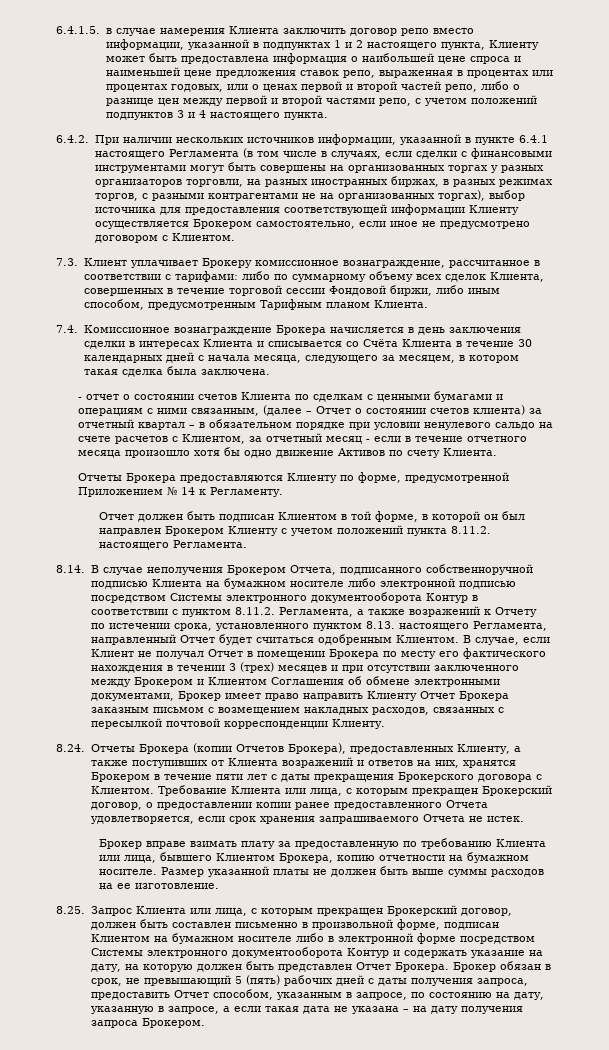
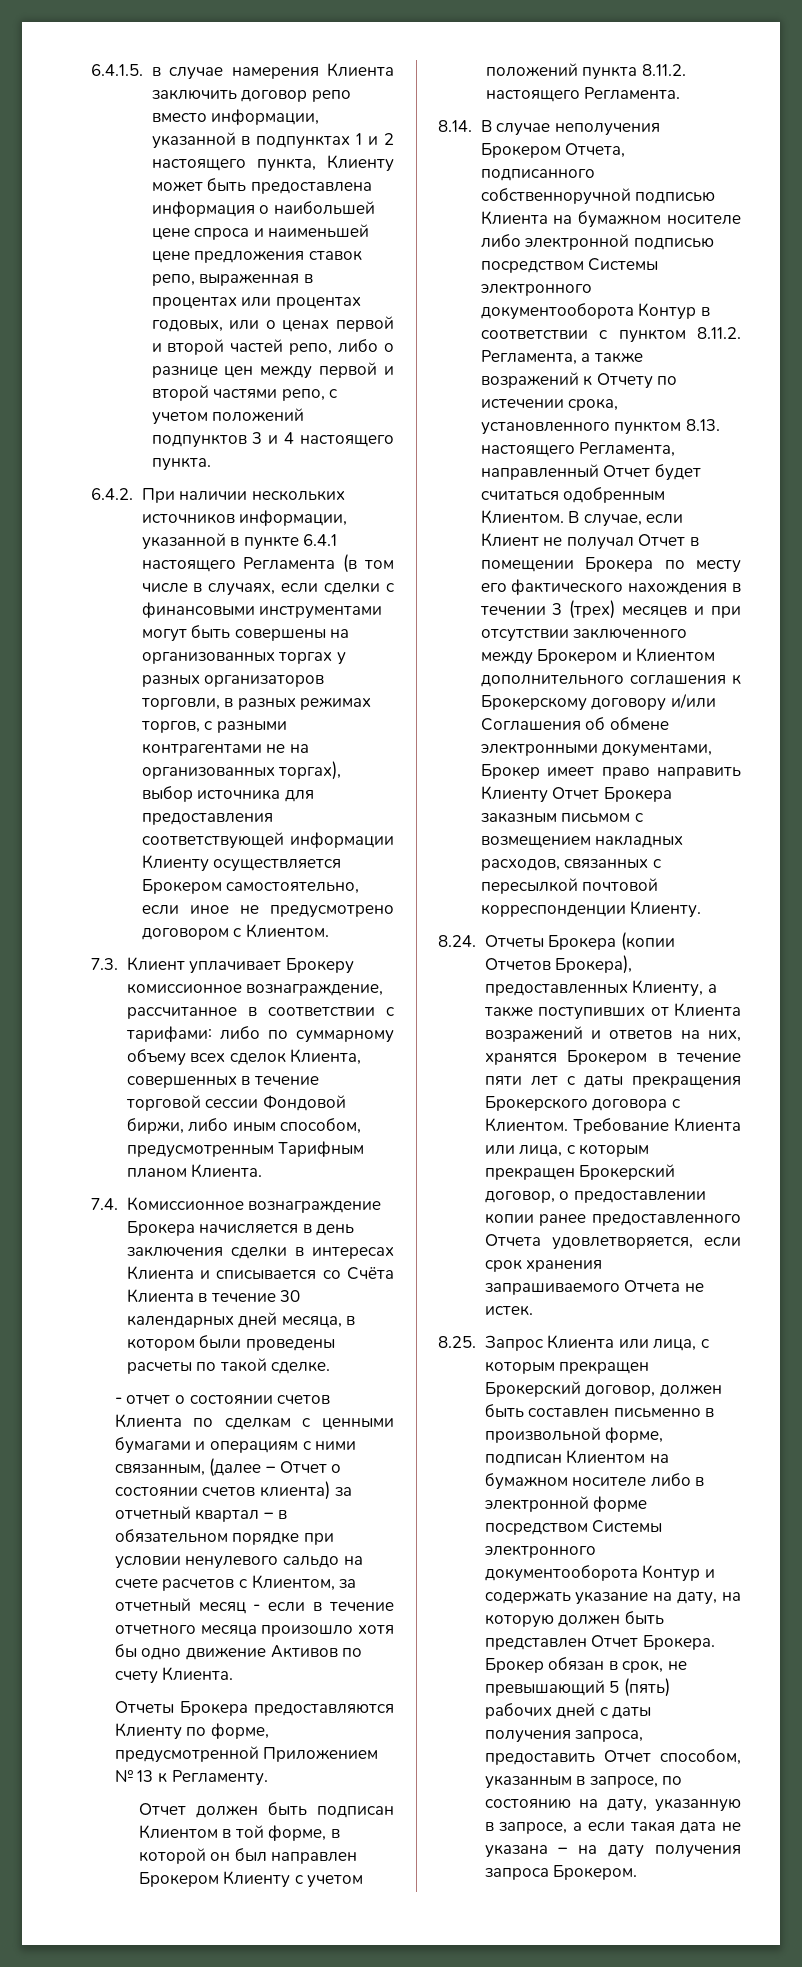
- 6.4.2. При наличии нескольких источников информации, указанной в пункте 6.4.1 настоящего Регламента (в том числе в случаях, если сделки с финансовыми инструментами могут быть совершены на организованных торгах у разных организаторов торговли, на разных иностранных биржах, в разных режимах торгов, с разными контрагентами не на организованных торгах), выбор источника для предоставления соответствующей информации Клиенту осуществляется Брокером самостоятельно, если иное не предусмотрено договором с Клиентом.
+ 6.4.2. При наличии нескольких источников информации, указанной в пункте 6.4.1 настоящего Регламента (в том числе в случаях, если сделки с финансовыми инструментами могут быть совершены на организованных торгах у разных организаторов торговли, в разных режимах торгов, с разными контрагентами не на организованных торгах), выбор источника для предоставления соответствующей информации Клиенту осуществляется Брокером самостоятельно, если иное не предусмотрено договором с Клиентом.
- 7.4. Комиссионное вознаграждение Брокера начисляется в день заключения сделки в интересах Клиента и списывается со Счёта Клиента в течение 30 календарных дней с начала месяца, следующего за месяцем, в котором такая сделка была заключена.
+ 7.4. Комиссионное вознаграждение Брокера начисляется в день заключения сделки в интересах Клиента и списывается со Счёта Клиента в течение 30 календарных дней месяца, в котором были проведены расчеты по такой сделке.
- Отчеты Брокера предоставляются Клиенту по форме, предусмотренной Приложением № 14 к Регламенту.
+ Отчеты Брокера предоставляются Клиенту по форме, предусмотренной Приложением № 13 к Регламенту.
- В случае, если Клиент не получал Отчет в помещении Брокера по месту его фактического нахождения в течении 3 (трех) месяцев и при отсутствии заключенного между Брокером и Клиентом Соглашения об обмене электронными документами, Брокер имеет право направить Клиенту Отчет Брокера заказным письмом с возмещением накладных расходов, связанных с пересылкой почтовой корреспонденции Клиенту.
+ В случае, если Клиент не получал Отчет в помещении Брокера по месту его фактического нахождения в течении 3 (трех) месяцев и при отсутствии заключенного между Брокером и Клиентом дополнительного соглашения к Брокерскому договору и/или Соглашения об обмене электронными документами, Брокер имеет право направить Клиенту Отчет Брокера заказным письмом с возмещением накладных расходов, связанных с пересылкой почтовой корреспонденции Клиенту.
- Брокер вправе взимать плату за предоставленную по требованию Клиента или лица, бывшего Клиентом Брокера, копию отчетности на бумажном носителе. Размер указанной платы не должен быть выше суммы расходов на ее изготовление.

